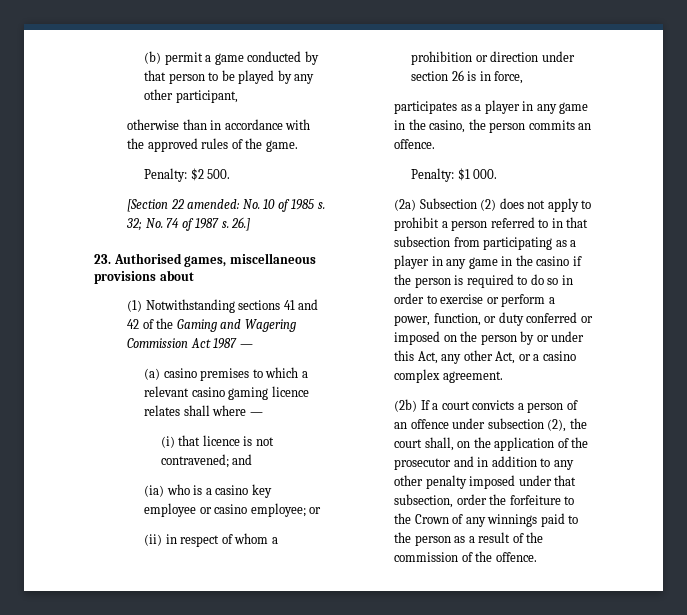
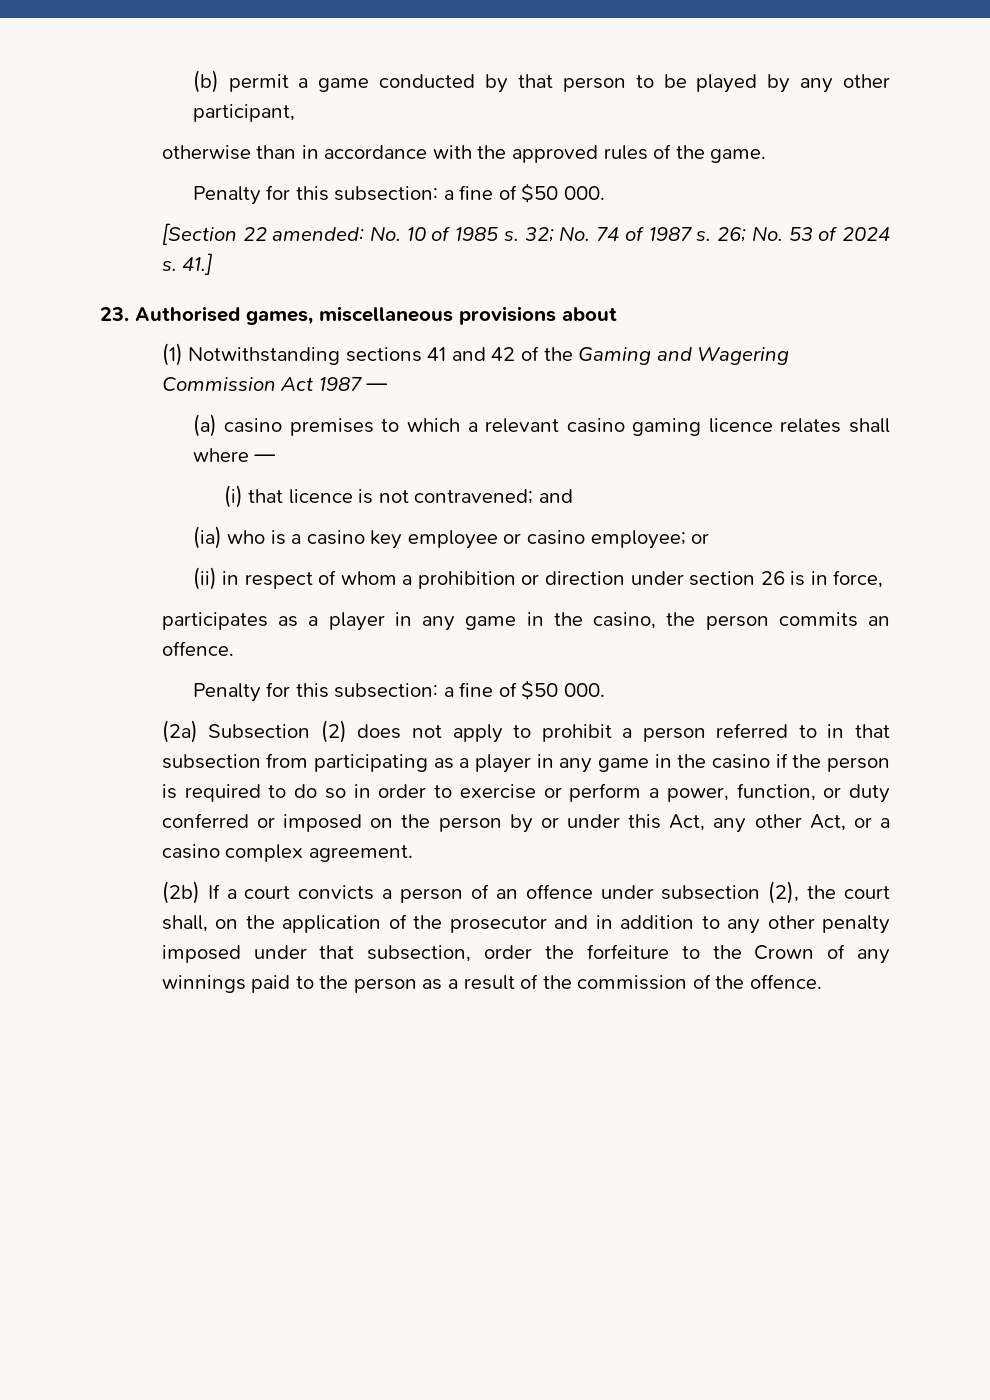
  otherwise than in accordance with the approved rules of the game.
- Penalty: $2 500.
+ Penalty for this subsection: a fine of $50 000.
- 26.]
+ 26; No. 53 of 2024 s. 41.]
  participates as a player in any game in the casino, the person commits an offence.
- Penalty: $1 000.
+ Penalty for this subsection: a fine of $50 000.

